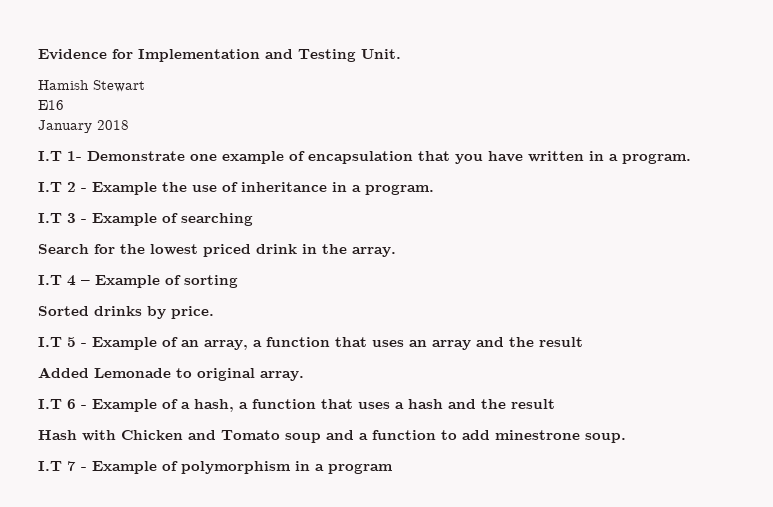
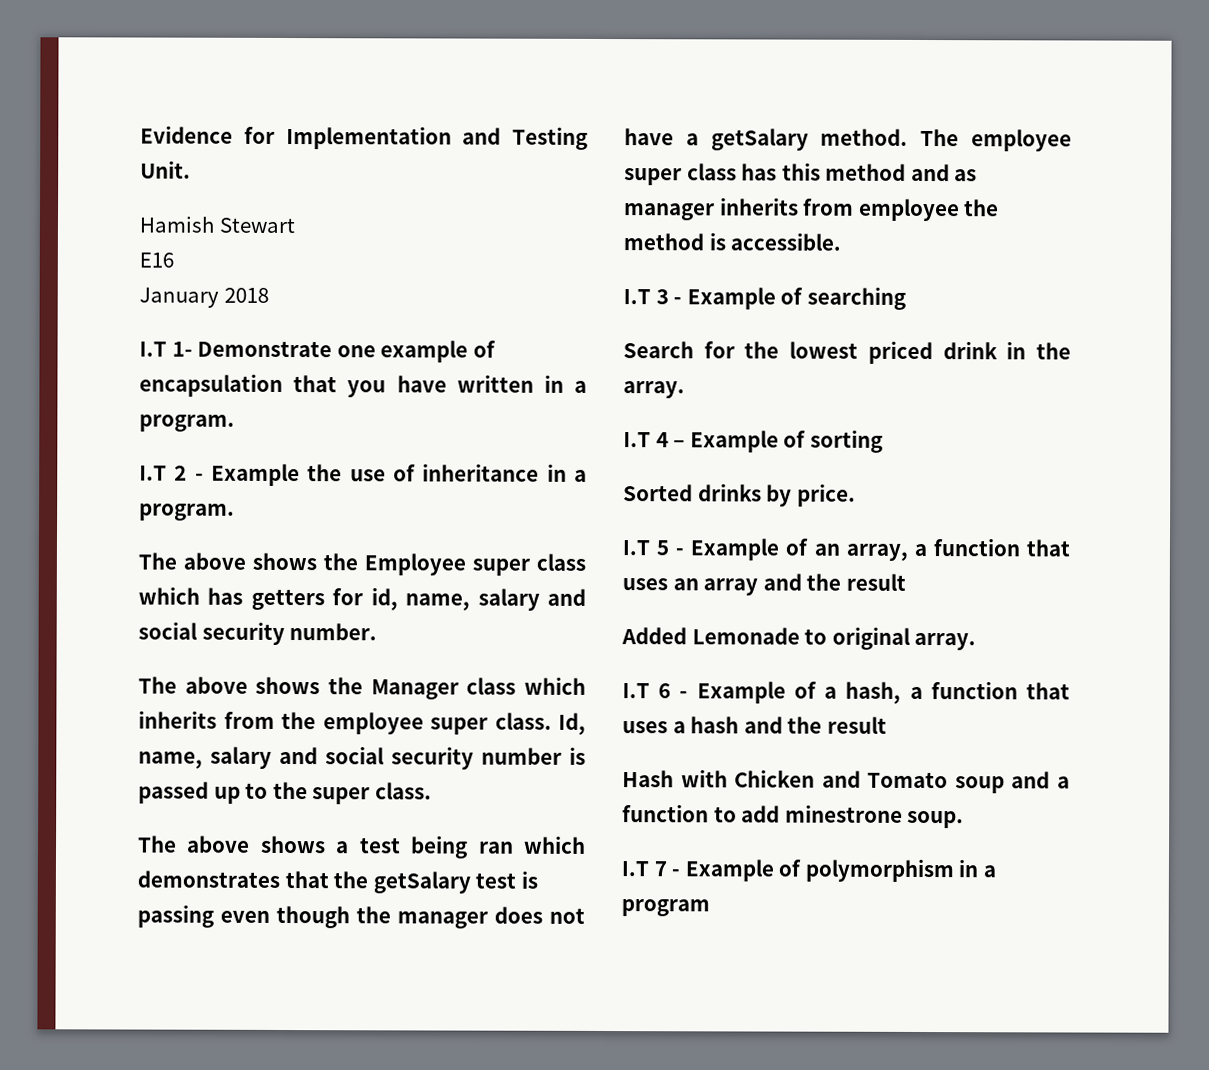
+ The above shows the Employee super class which has getters for id, name, salary and social security number.
+ The above shows the Manager class which inherits from the employee super class. Id, name, salary and social security number is passed up to the super class.
+ The above shows a test being ran which demonstrates that the getSalary test is passing even though the manager does not have a getSalary method. The employee super class has this method and as manager inherits from employee the method is accessible.

